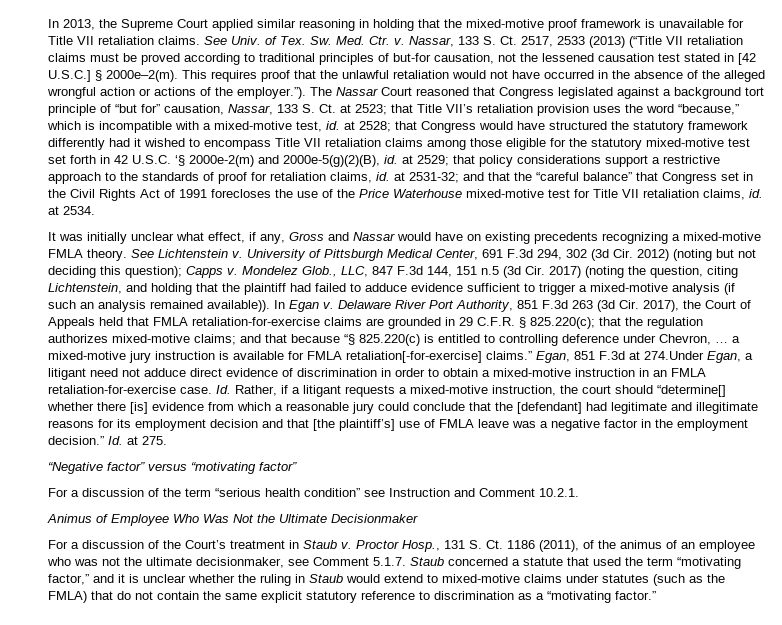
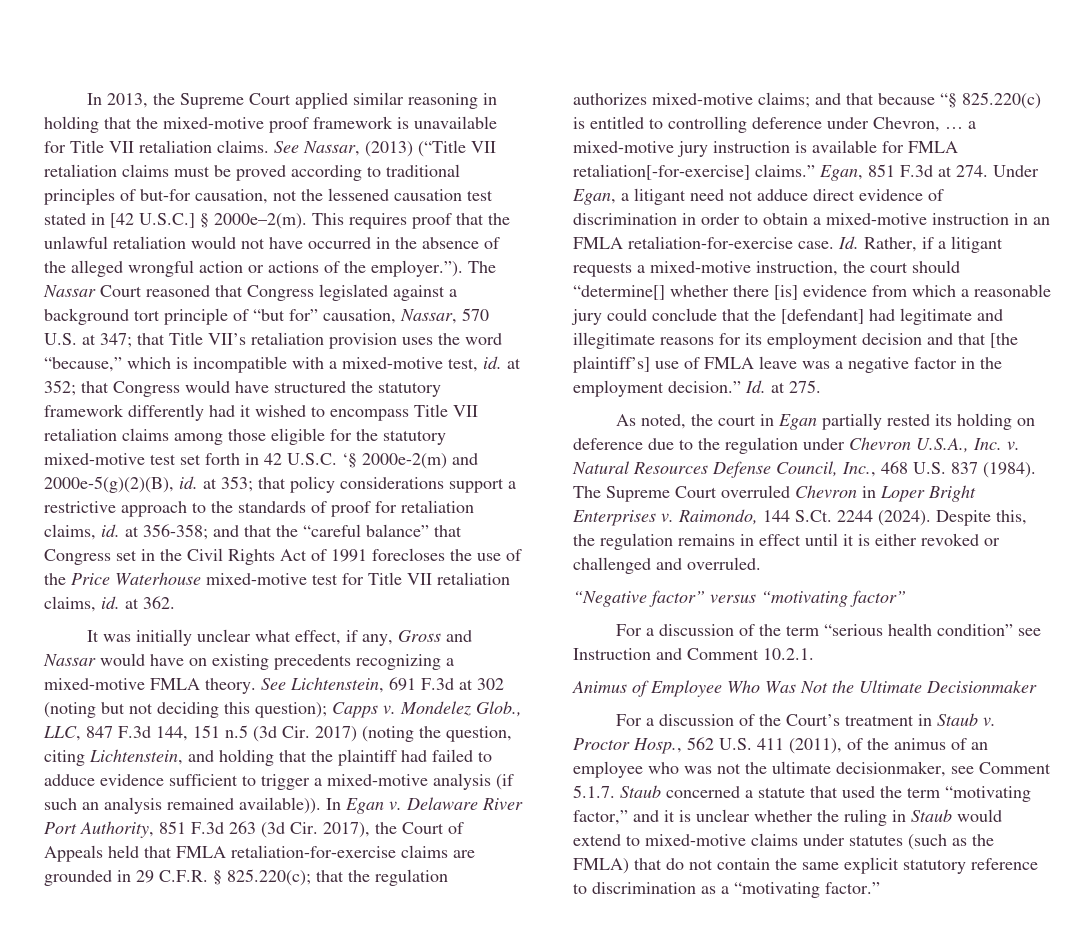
- See Univ. of Tex. Sw. Med. Ctr. v. Nassar, 133 S. Ct. 2517, 2533 (2013) (“Title VII retaliation claims must be proved according to traditional principles of but-for causation, not the lessened causation test stated in [42 U.S.C.] § 2000e–2(m).
+ See Nassar, (2013) (“Title VII retaliation claims must be proved according to traditional principles of but-for causation, not the lessened causation test stated in [42 U.S.C.] § 2000e–2(m).
- This requires proof that the unlawful retaliation would not have occurred in the absence of the alleged wrongful action or actions of the employer.”). The Nassar Court reasoned that Congress legislated against a background tort principle of “but for” causation, Nassar, 133 S. Ct. at 2523;
+ This requires proof that the unlawful retaliation would not have occurred in the absence of the alleged wrongful action or actions of the employer.”). The Nassar Court reasoned that Congress legislated against a background tort principle of “but for” causation, Nassar, 570 U.S. at 347;
- that Title VII’s retaliation provision uses the word “because,” which is incompatible with a mixed-motive test, id. at 2528;
+ that Title VII’s retaliation provision uses the word “because,” which is incompatible with a mixed-motive test, id. at 352;
- that Congress would have structured the statutory framework differently had it wished to encompass Title VII retaliation claims among those eligible for the statutory mixed-motive test set forth in 42 U.S.C. ‘§ 2000e-2(m) and 2000e-5(g)(2)(B), id. at 2529;
+ that Congress would have structured the statutory framework differently had it wished to encompass Title VII retaliation claims among those eligible for the statutory mixed-motive test set forth in 42 U.S.C. ‘§ 2000e-2(m) and 2000e-5(g)(2)(B), id. at 353;
- that policy considerations support a restrictive approach to the standards of proof for retaliation claims, id. at 2531-32;
+ that policy considerations support a restrictive approach to the standards of proof for retaliation claims, id. at 356-358;
- and that the “careful balance” that Congress set in the Civil Rights Act of 1991 forecloses the use of the Price Waterhouse mixed-motive test for Title VII retaliation claims, id. at 2534.
+ and that the “careful balance” that Congress set in the Civil Rights Act of 1991 forecloses the use of the Price Waterhouse mixed-motive test for Title VII retaliation claims, id. at 362.
- See Lichtenstein v. University of Pittsburgh Medical Center, 691 F.3d 294, 302 (3d Cir. 2012) (noting but not deciding this question); Capps v.
+ See Lichtenstein, 691 F.3d at 302 (noting but not deciding this question); Capps v.
- Egan, 851 F.3d at 274.Under Egan, a litigant need not adduce direct evidence of discrimination in order to obtain a mixed-motive instruction in an FMLA retaliation-for-exercise case.
+ Egan, 851 F.3d at 274. Under Egan, a litigant need not adduce direct evidence of discrimination in order to obtain a mixed-motive instruction in an FMLA retaliation-for-exercise case.
+ As noted, the court in Egan partially rested its holding on deference due to the regulation under Chevron U.S.A., Inc. v. Natural Resources Defense Council, Inc., 468 U.S. 837 (1984). The Supreme Court overruled Chevron in Loper Bright Enterprises v. Raimondo, 144 S.Ct. 2244 (2024). Despite this, the regulation remains in effect until it is either revoked or challenged and overruled.
- Proctor Hosp., 131 S. Ct. 1186 (2011), of the animus of an employee who was not the ultimate decisionmaker, see Comment 5.1.7. Staub concerned a statute that used the term “motivating factor,” and it is unclear whether the ruling in Staub would extend to mixed-motive claims under statutes (such as the FMLA) that do not contain the same explicit statutory reference to discrimination as a “motivating factor.”
+ Proctor Hosp., 562 U.S. 411 (2011), of the animus of an employee who was not the ultimate decisionmaker, see Comment 5.1.7. Staub concerned a statute that used the term “motivating factor,” and it is unclear whether the ruling in Staub would extend to mixed-motive claims under statutes (such as the FMLA) that do not contain the same explicit statutory reference to discrimination as a “motivating factor.”

